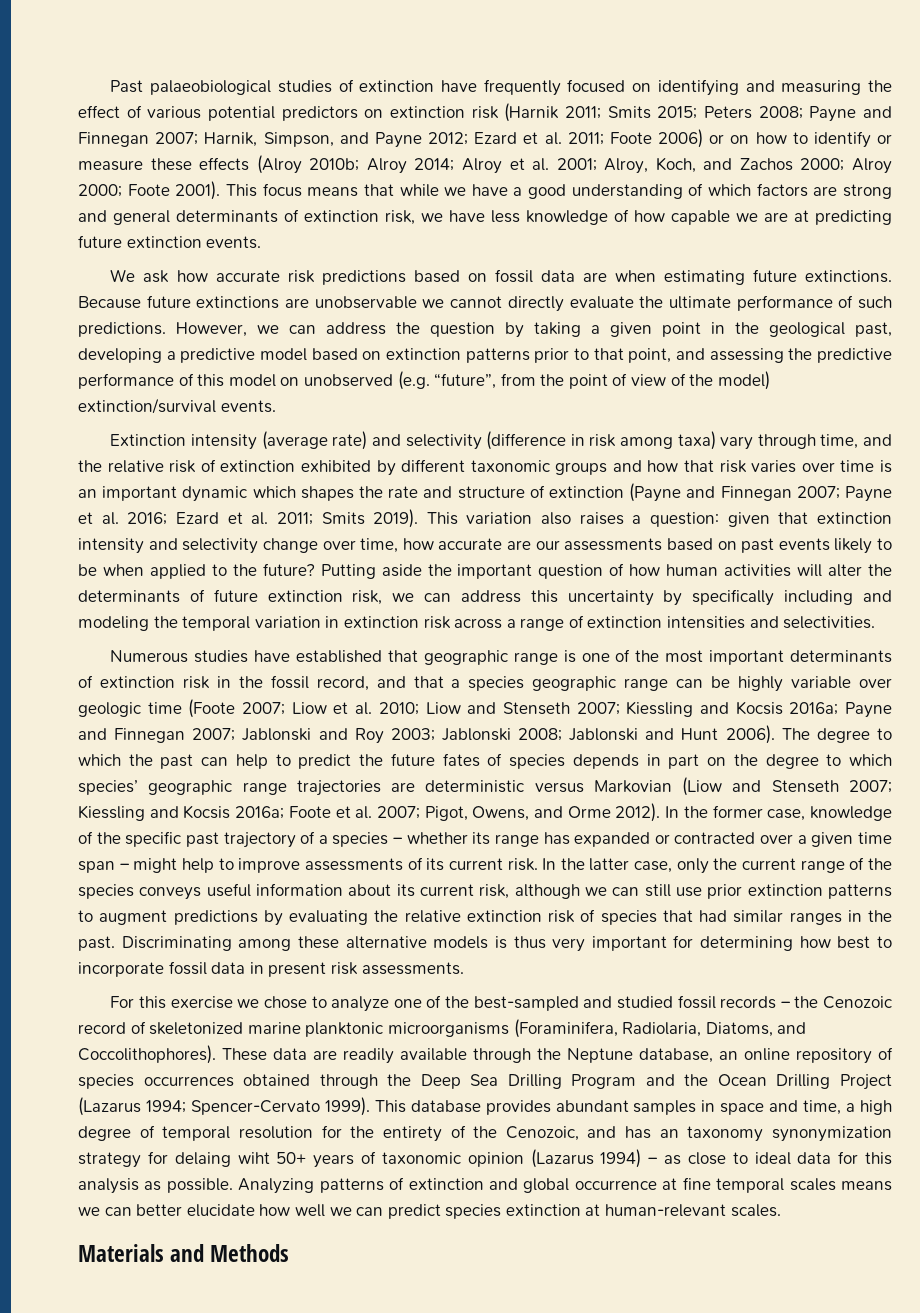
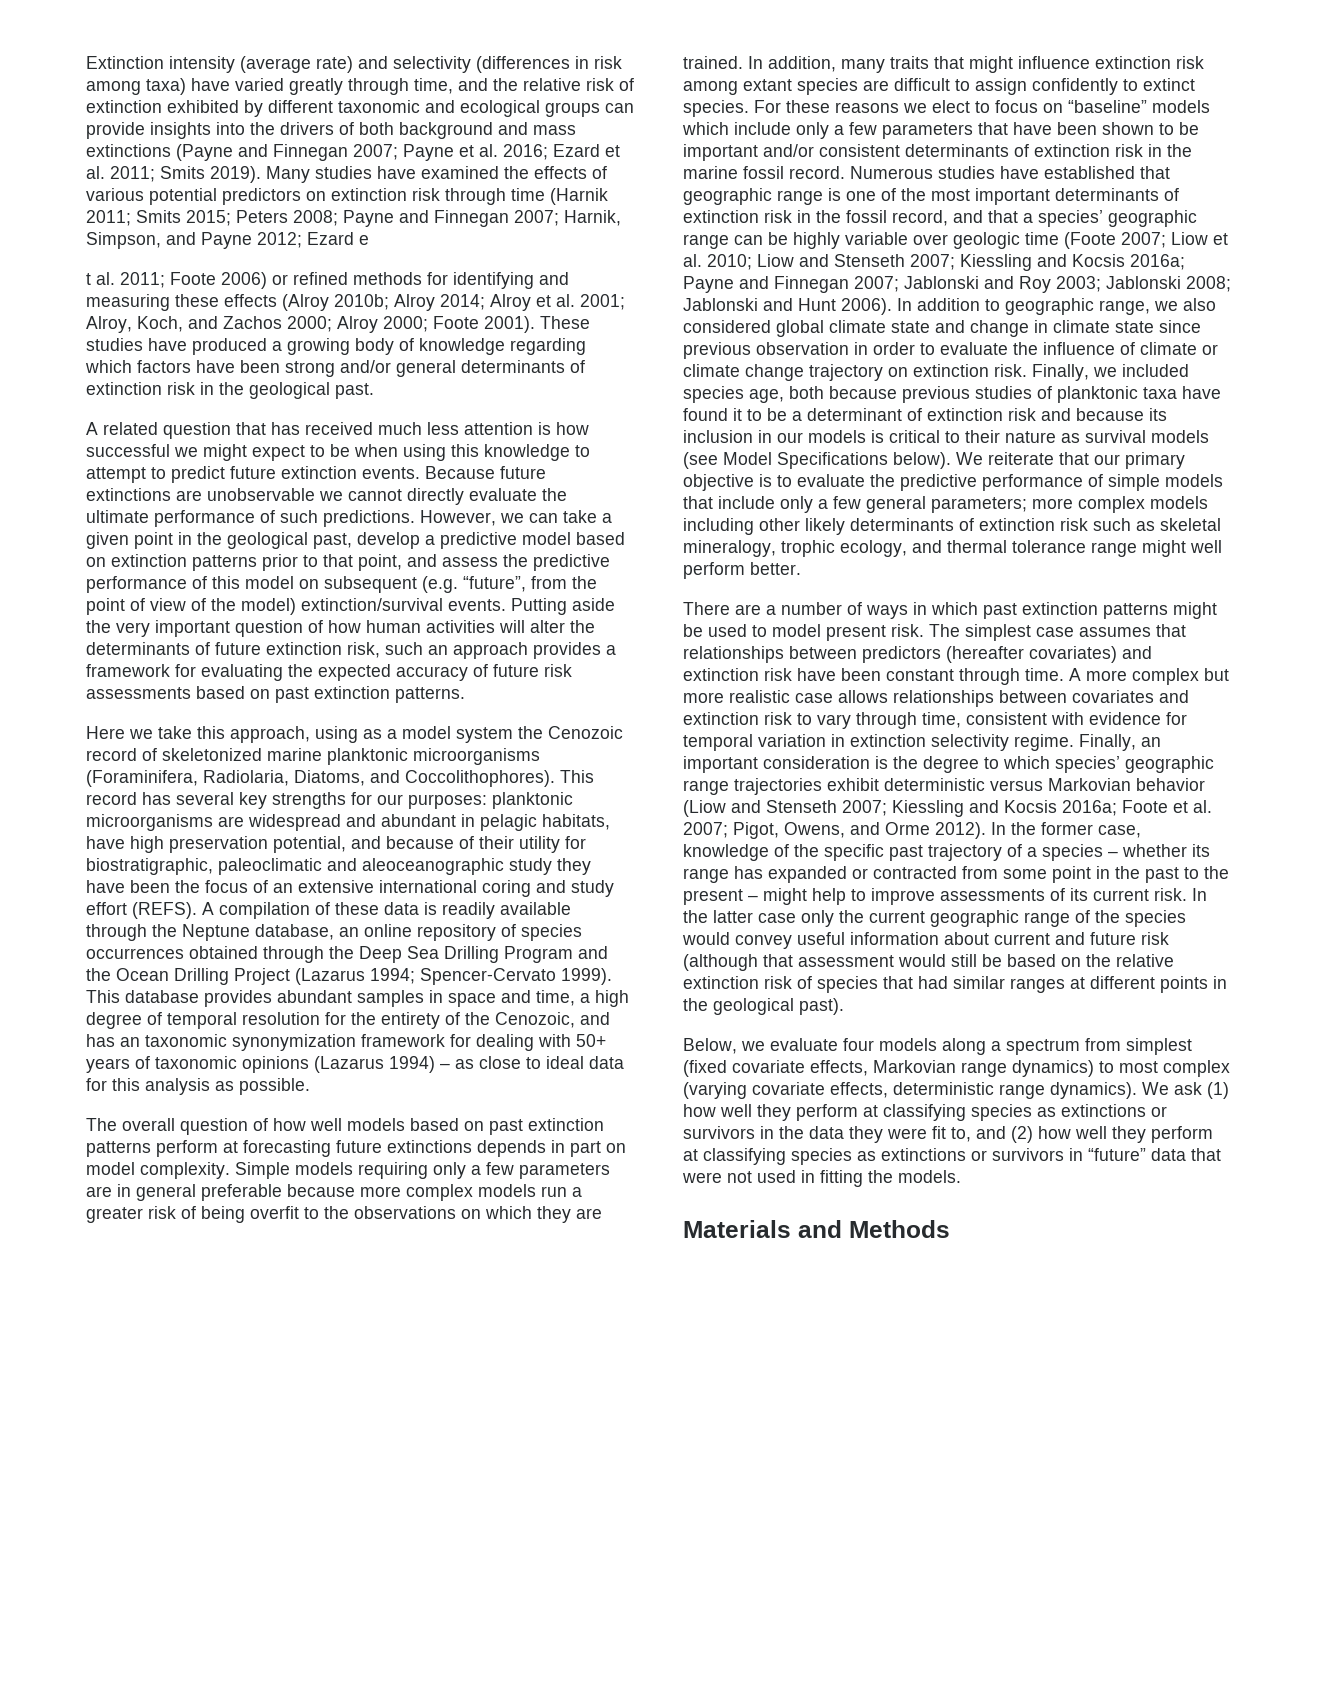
- Past palaeobiological studies of extinction have frequently focused on identifying and measuring the effect of various potential predictors on extinction risk (Harnik 2011; Smits 2015; Peters 2008; Payne and Finnegan 2007; Harnik, Simpson, and Payne 2012; Ezard et al. 2011; Foote 2006) or on how to identify or measure these effects (Alroy 2010b; Alroy 2014; Alroy et al. 2001; Alroy, Koch, and Zachos 2000; Alroy 2000; Foote 2001).
+ Extinction intensity (average rate) and selectivity (differences in risk among taxa) have varied greatly through time, and the relative risk of extinction exhibited by different taxonomic and ecological groups can provide insights into the drivers of both background and mass extinctions (Payne and Finnegan 2007; Payne et al. 2016; Ezard et al. 2011; Smits 2019). Many studies have examined the effects of various potential predictors on extinction risk through time (Harnik 2011; Smits 2015; Peters 2008; Payne and Finnegan 2007; Harnik, Simpson, and Payne 2012; Ezard e
+ t al. 2011; Foote 2006) or refined methods for identifying and measuring these effects (Alroy 2010b; Alroy 2014; Alroy et al. 2001; Alroy, Koch, and Zachos 2000; Alroy 2000; Foote 2001).
- This focus means that while we have a good understanding of which factors are strong and general determinants of extinction risk, we have less knowledge of how capable we are at predicting future extinction events.
- We ask how accurate risk predictions based on fossil data are when estimating future extinctions.
+ These studies have produced a growing body of knowledge regarding which factors have been strong and/or general determinants of extinction risk in the geological past.
+ A related question that has received much less attention is how successful we might expect to be when using this knowledge to attempt to predict future extinction events.
- However, we can address the question by taking a given point in the geological past, developing a predictive model based on extinction patterns prior to that point, and assessing the predictive performance of this model on unobserved (e.g. “future”, from the point of view of the model) extinction/survival events.
- Extinction intensity (average rate) and selectivity (difference in risk among taxa) vary through time, and the relative risk of extinction exhibited by different taxonomic groups and how that risk varies over time is an important dynamic which shapes the rate and structure of extinction (Payne and Finnegan 2007; Payne et al. 2016; Ezard et al. 2011; Smits 2019). This variation also raises a question: given that extinction intensity and selectivity change over time, how accurate are our assessments based on past events likely to be when applied to the future?
+ However, we can take a given point in the geological past, develop a predictive model based on extinction patterns prior to that point, and assess the predictive performance of this model on subsequent (e.g. “future”, from the point of view of the model) extinction/survival events.
- Putting aside the important question of how human activities will alter the determinants of future extinction risk, we can address this uncertainty by specifically including and modeling the temporal variation in extinction risk across a range of extinction intensities and selectivities.
- Numerous studies have established that geographic range is one of the most important determinants of extinction risk in the fossil record, and that a species geographic range can be highly variable over geologic time (Foote 2007; Liow et al. 2010; Liow and Stenseth 2007; Kiessling and Kocsis 2016a; Payne and Finnegan 2007; Jablonski and Roy 2003; Jablonski 2008; Jablonski and Hunt 2006). The degree to which the past can help to predict the future fates of species depends in part on the degree to which species’ geographic range trajectories are deterministic versus Markovian (Liow and Stenseth 2007; Kiessling and Kocsis 2016a; Foote et al. 2007; Pigot, Owens, and Orme 2012). In the former case, knowledge of the specific past trajectory of a species – whether its range has expanded or contracted over a given time span – might help to improve assessments of its current risk. In the latter case, only the current range of the species conveys useful information about its current risk, although we can still use prior extinction patterns to augment predictions by evaluating the relative extinction risk of species that had similar ranges in the past. Discriminating among these alternative models is thus very important for determining how best to incorporate fossil data in present risk assessments.
- For this exercise we chose to analyze one of the best-sampled and studied fossil records – the Cenozoic record of skeletonized marine planktonic microorganisms (Foraminifera, Radiolaria, Diatoms, and Coccolithophores).
+ Putting aside the very important question of how human activities will alter the determinants of future extinction risk, such an approach provides a framework for evaluating the expected accuracy of future risk assessments based on past extinction patterns.
+ Here we take this approach, using as a model system the Cenozoic record of skeletonized marine planktonic microorganisms (Foraminifera, Radiolaria, Diatoms, and Coccolithophores).
- These data are readily available through the Neptune database, an online repository of species occurrences obtained through the Deep Sea Drilling Program and the Ocean Drilling Project (Lazarus 1994; Spencer-Cervato 1999).
+ This record has several key strengths for our purposes: planktonic microorganisms are widespread and abundant in pelagic habitats, have high preservation potential, and because of their utility for biostratigraphic, paleoclimatic and aleoceanographic study they have been the focus of an extensive international coring and study effort (REFS). A compilation of these data is readily available through the Neptune database, an online repository of species occurrences obtained through the Deep Sea Drilling Program and the Ocean Drilling Project (Lazarus 1994; Spencer-Cervato 1999).
- This database provides abundant samples in space and time, a high degree of temporal resolution for the entirety of the Cenozoic, and has an taxonomy synonymization strategy for delaing wiht 50+ years of taxonomic opinion (Lazarus 1994) – as close to ideal data for this analysis as possible. Analyzing patterns of extinction and global occurrence at fine temporal scales means we can better elucidate how well we can predict species extinction at human-relevant scales.
+ This database provides abundant samples in space and time, a high degree of temporal resolution for the entirety of the Cenozoic, and has an taxonomic synonymization framework for dealing with 50+ years of taxonomic opinions (Lazarus 1994) – as close to ideal data for this analysis as possible.
+ The overall question of how well models based on past extinction patterns perform at forecasting future extinctions depends in part on model complexity. Simple models requiring only a few parameters are in general preferable because more complex models run a greater risk of being overfit to the observations on which they are trained. In addition, many traits that might influence extinction risk among extant species are difficult to assign confidently to extinct species. For these reasons we elect to focus on “baseline” models which include only a few parameters that have been shown to be important and/or consistent determinants of extinction risk in the marine fossil record. Numerous studies have established that geographic range is one of the most important determinants of extinction risk in the fossil record, and that a species’ geographic range can be highly variable over geologic time (Foote 2007; Liow et al. 2010; Liow and Stenseth 2007; Kiessling and Kocsis 2016a; Payne and Finnegan 2007; Jablonski and Roy 2003; Jablonski 2008; Jablonski and Hunt 2006). In addition to geographic range, we also considered global climate state and change in climate state since previous observation in order to evaluate the influence of climate or climate change trajectory on extinction risk. Finally, we included species age, both because previous studies of planktonic taxa have found it to be a determinant of extinction risk and because its inclusion in our models is critical to their nature as survival models (see Model Specifications below). We reiterate that our primary objective is to evaluate the predictive performance of simple models that include only a few general parameters; more complex models including other likely determinants of extinction risk such as skeletal mineralogy, trophic ecology, and thermal tolerance range might well perform better.
+ There are a number of ways in which past extinction patterns might be used to model present risk. The simplest case assumes that relationships between predictors (hereafter covariates) and extinction risk have been constant through time. A more complex but more realistic case allows relationships between covariates and extinction risk to vary through time, consistent with evidence for temporal variation in extinction selectivity regime. Finally, an important consideration is the degree to which species’ geographic range trajectories exhibit deterministic versus Markovian behavior (Liow and Stenseth 2007; Kiessling and Kocsis 2016a; Foote et al. 2007; Pigot, Owens, and Orme 2012). In the former case, knowledge of the specific past trajectory of a species – whether its range has expanded or contracted from some point in the past to the present – might help to improve assessments of its current risk. In the latter case only the current geographic range of the species would convey useful information about current and future risk (although that assessment would still be based on the relative extinction risk of species that had similar ranges at different points in the geological past).
+ Below, we evaluate four models along a spectrum from simplest (fixed covariate effects, Markovian range dynamics) to most complex (varying covariate effects, deterministic range dynamics). We ask (1) how well they perform at classifying species as extinctions or survivors in the data they were fit to, and (2) how well they perform at classifying species as extinctions or survivors in “future” data that were not used in fitting the models.

